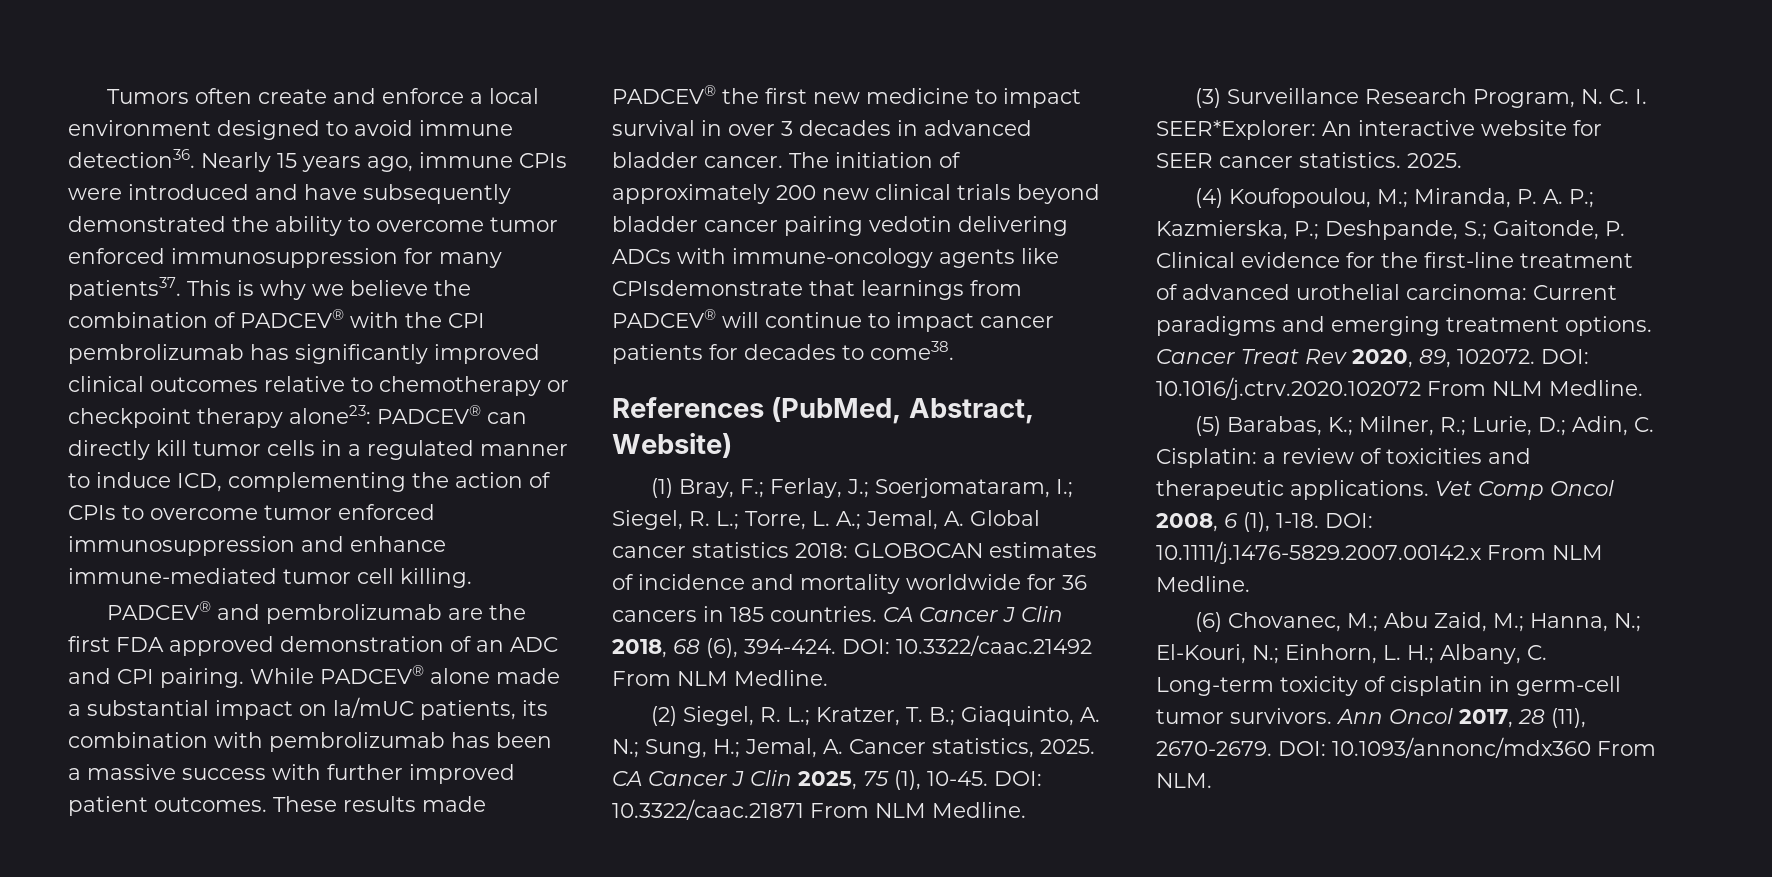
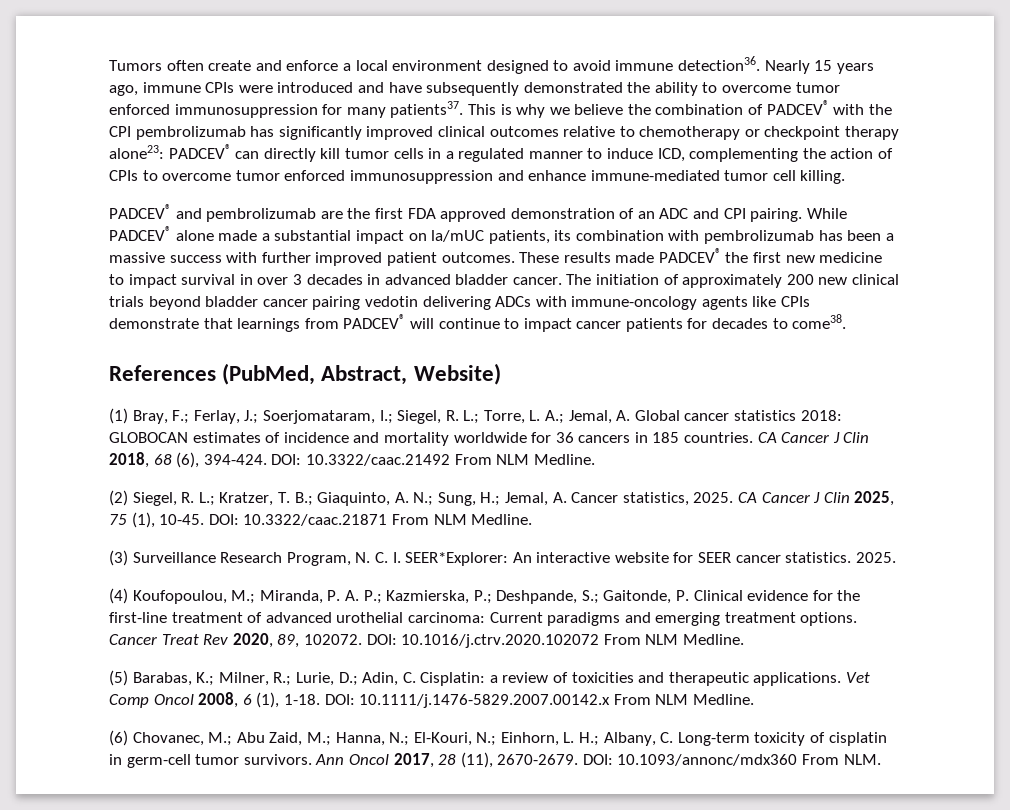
- The initiation of approximately 200 new clinical trials beyond bladder cancer pairing vedotin delivering ADCs with immune-oncology agents like CPIsdemonstrate that learnings from PADCEV® will continue to impact cancer patients for decades to come38.
+ The initiation of approximately 200 new clinical trials beyond bladder cancer pairing vedotin delivering ADCs with immune-oncology agents like CPIs demonstrate that learnings from PADCEV® will continue to impact cancer patients for decades to come38.

